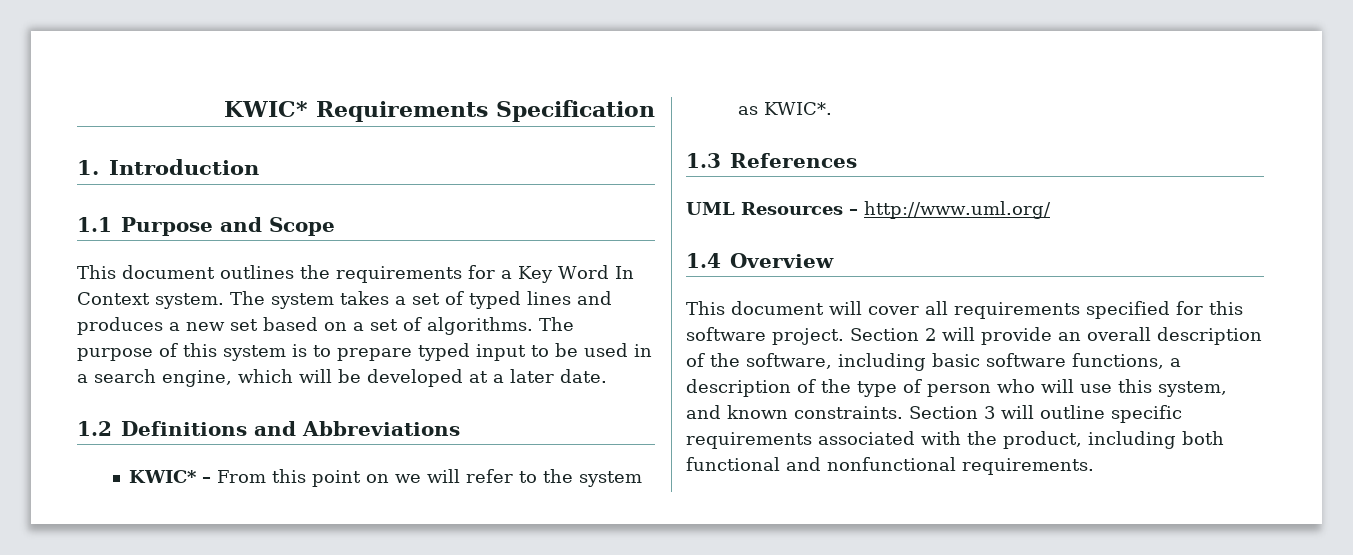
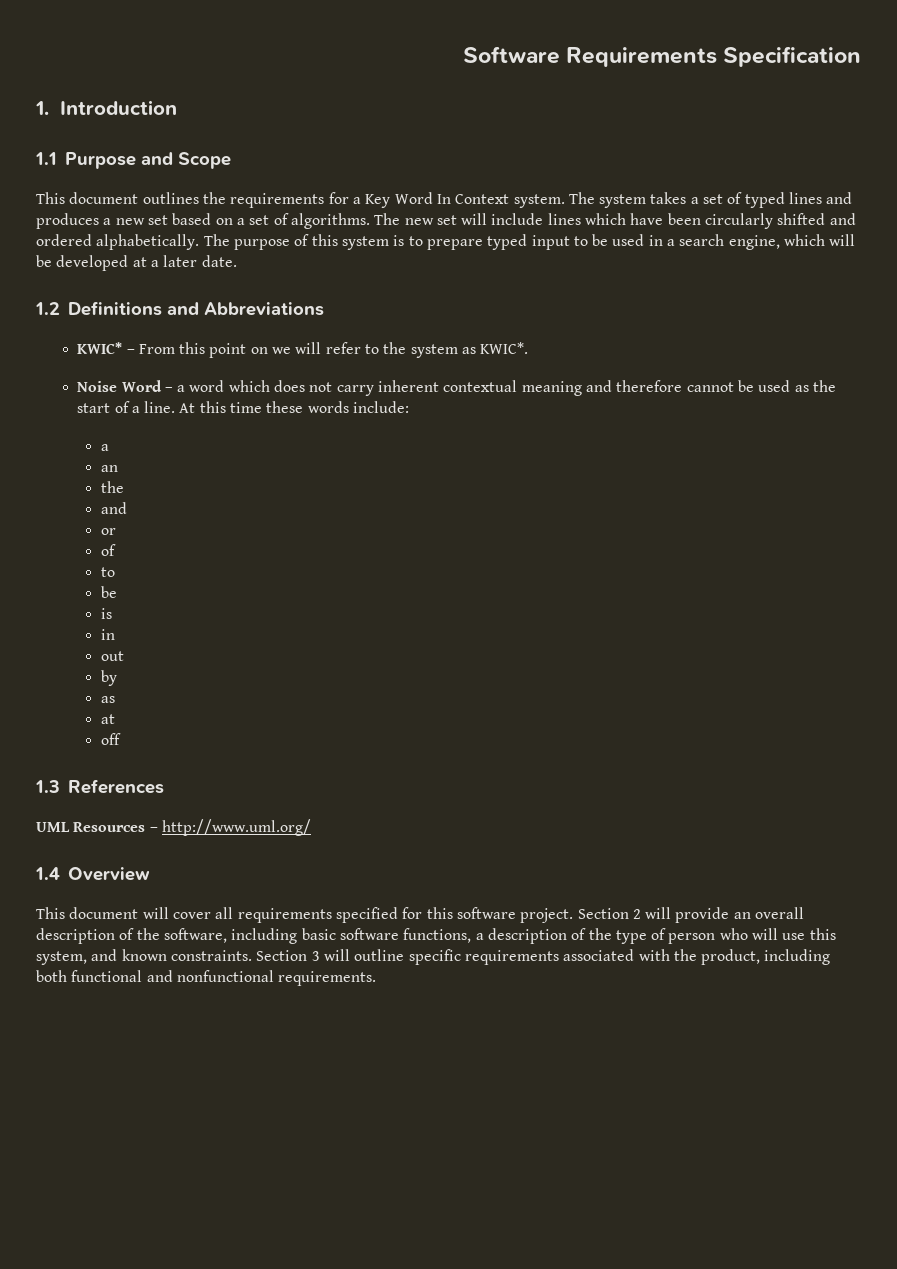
- KWIC* Requirements Specification
+ Software Requirements Specification
- The purpose of this system is to prepare typed input to be used in a search engine, which will be developed at a later date.
+ The new set will include lines which have been circularly shifted and ordered alphabetically. The purpose of this system is to prepare typed input to be used in a search engine, which will be developed at a later date.
+ Noise Word – a word which does not carry inherent contextual meaning and therefore cannot be used as the start of a line. At this time these words include:
+ a
+ an
+ the
+ and
+ or
+ of
+ to
+ be
+ is
+ in
+ out
+ by
+ as
+ at
+ off

